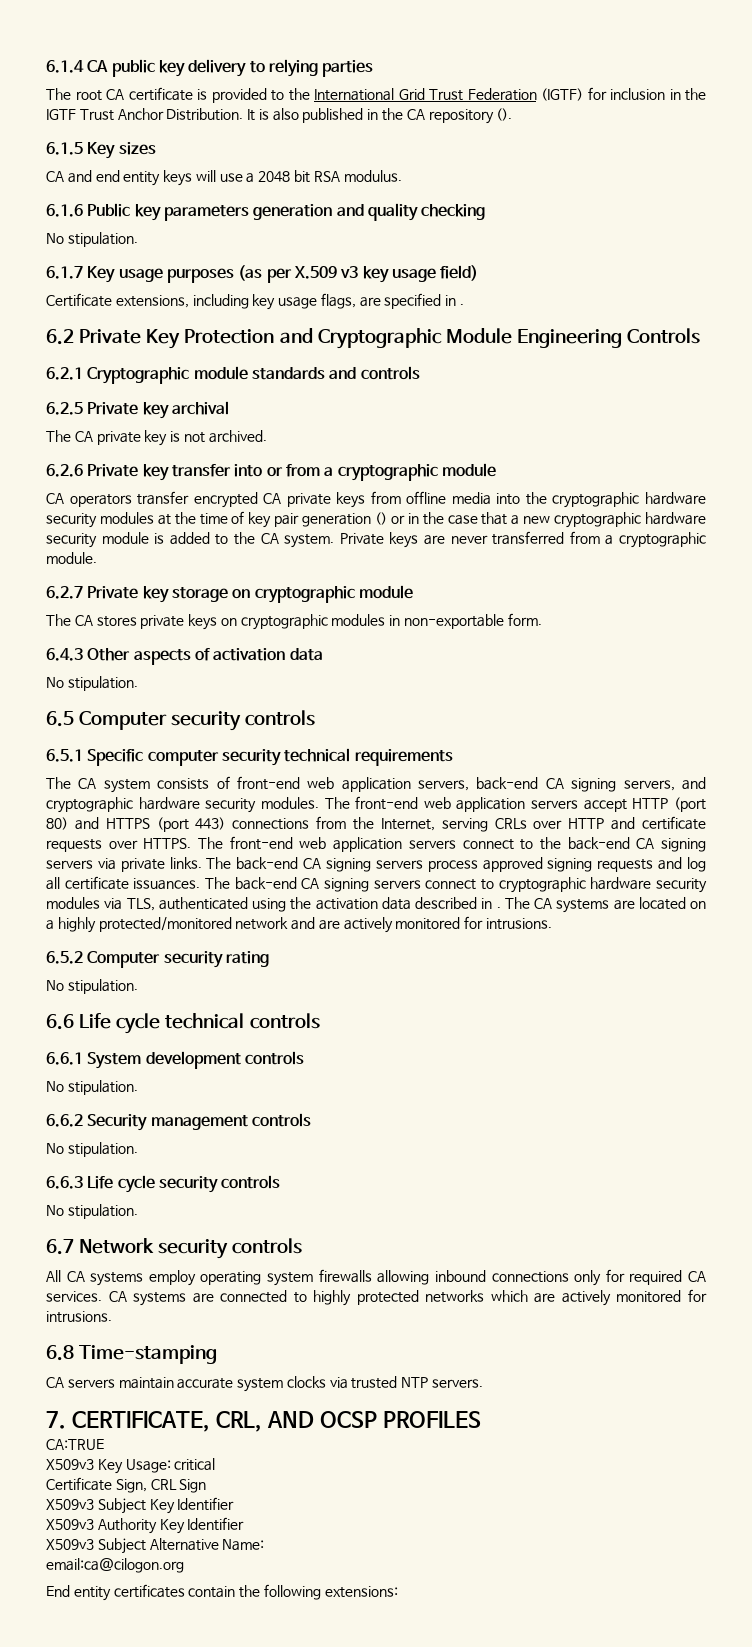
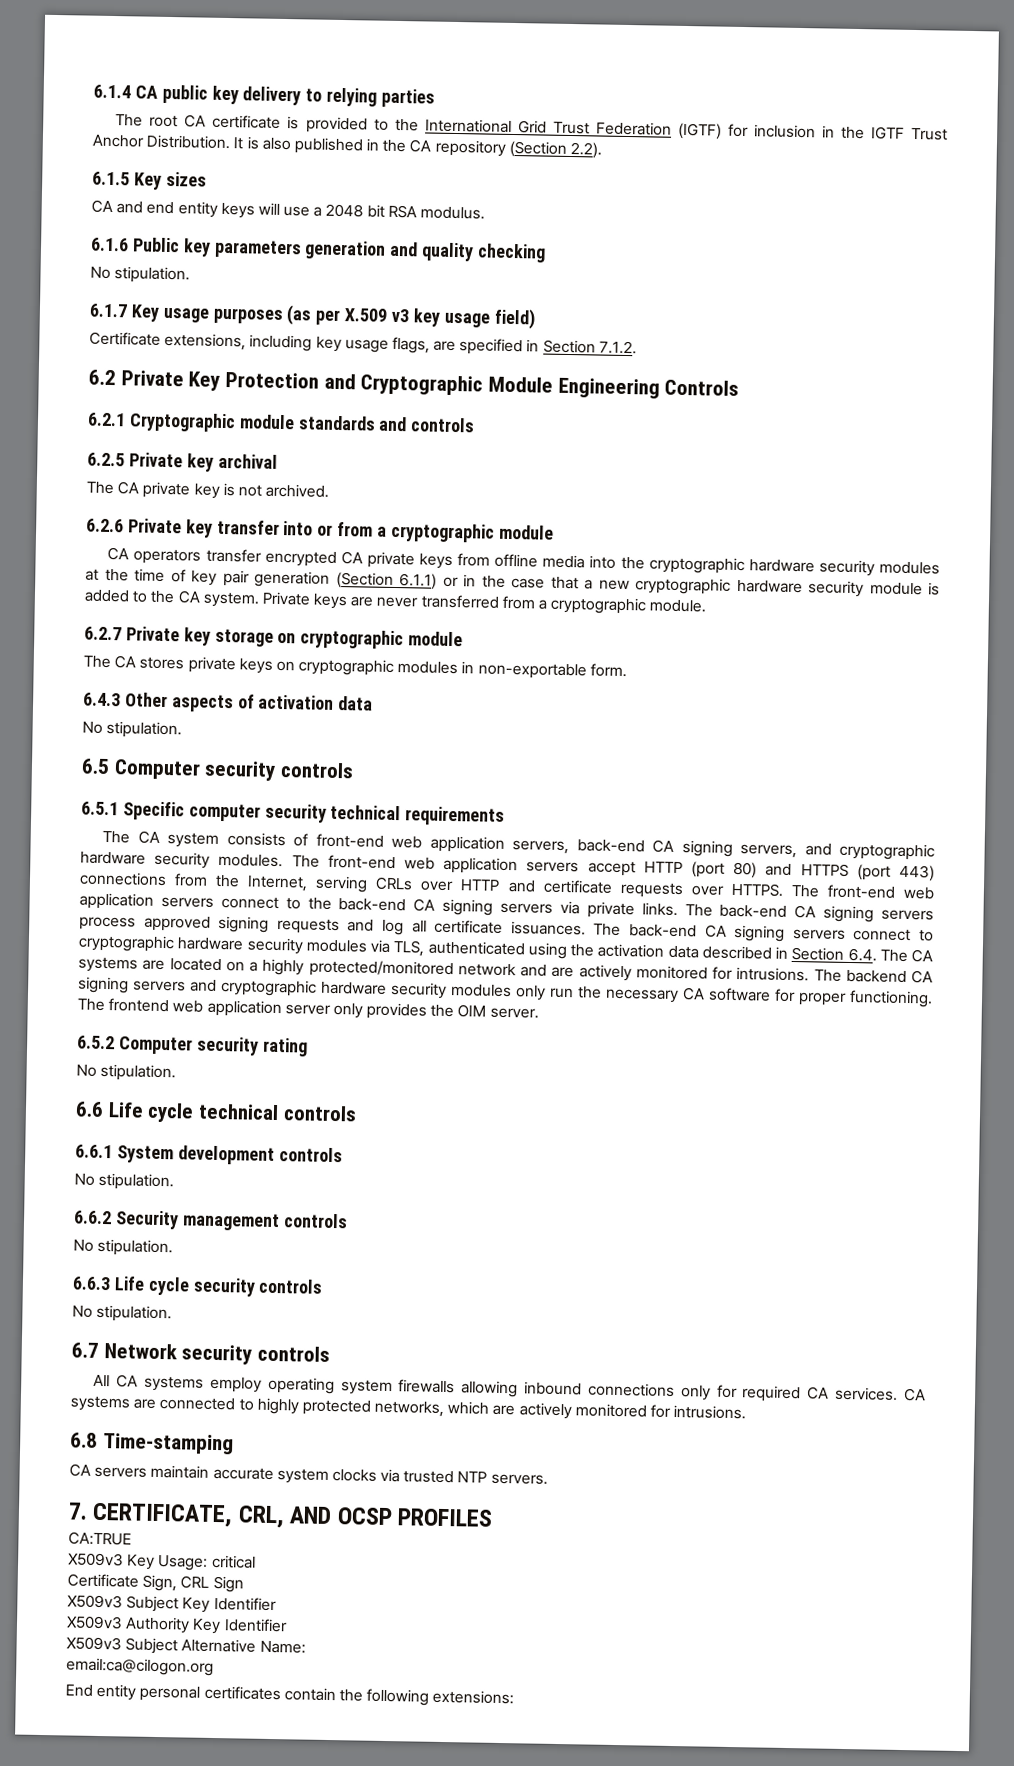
- It is also published in the CA repository ().
+ It is also published in the CA repository (Section 2.2).
- Certificate extensions, including key usage flags, are specified in .
+ Certificate extensions, including key usage flags, are specified in Section 7.1.2.
- CA operators transfer encrypted CA private keys from offline media into the cryptographic hardware security modules at the time of key pair generation () or in the case that a new cryptographic hardware security module is added to the CA system.
+ CA operators transfer encrypted CA private keys from offline media into the cryptographic hardware security modules at the time of key pair generation (Section 6.1.1) or in the case that a new cryptographic hardware security module is added to the CA system.
- The back-end CA signing servers connect to cryptographic hardware security modules via TLS, authenticated using the activation data described in . The CA systems are located on a highly protected/monitored network and are actively monitored for intrusions.
+ The back-end CA signing servers connect to cryptographic hardware security modules via TLS, authenticated using the activation data described in Section 6.4. The CA systems are located on a highly protected/monitored network and are actively monitored for intrusions. The backend CA signing servers and cryptographic hardware security modules only run the necessary CA software for proper functioning. The frontend web application server only provides the OIM server.
- CA systems are connected to highly protected networks which are actively monitored for intrusions.
+ CA systems are connected to highly protected networks, which are actively monitored for intrusions.
- End entity certificates contain the following extensions:
+ End entity personal certificates contain the following extensions:

